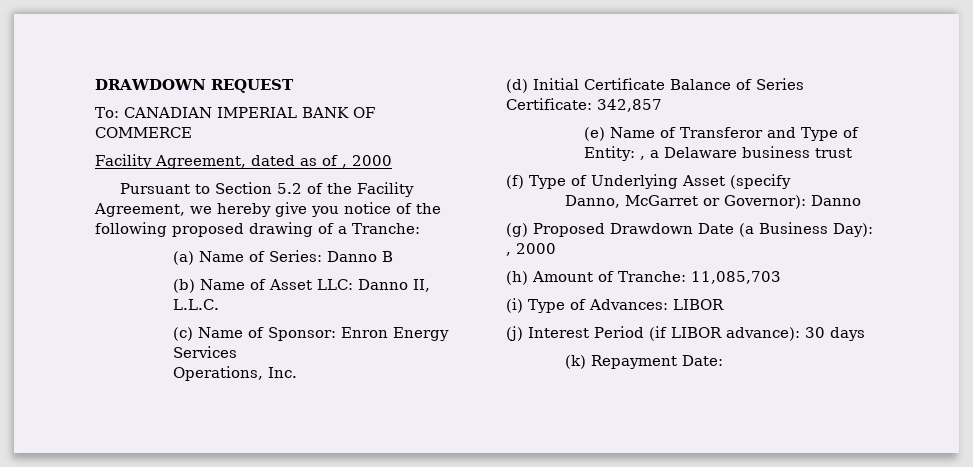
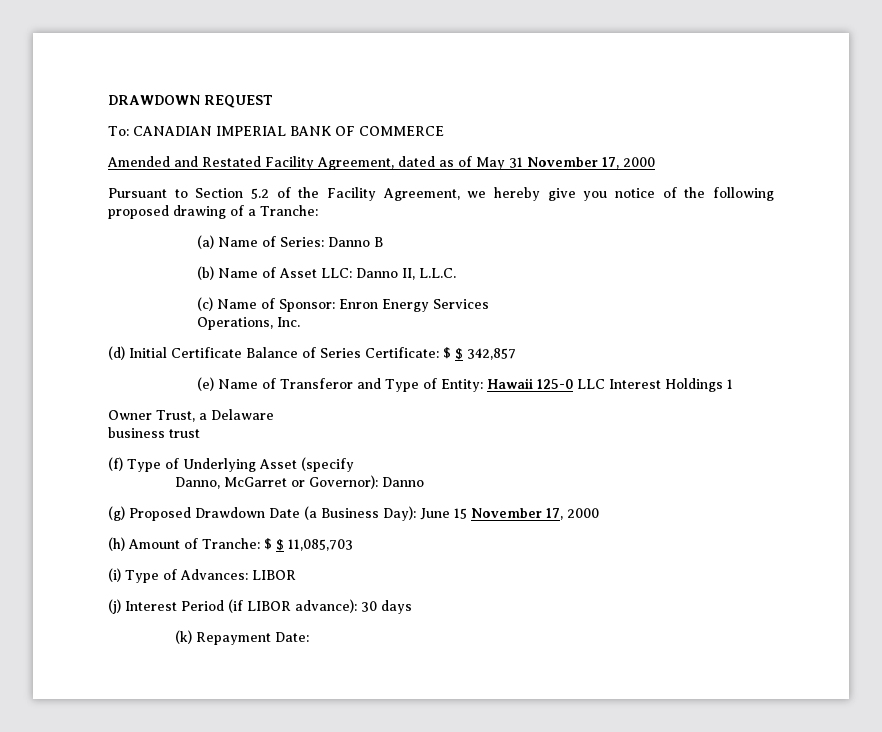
- Facility Agreement, dated as of , 2000
+ Amended and Restated Facility Agreement, dated as of May 31 November 17, 2000
- (d) Initial Certificate Balance of Series Certificate: 342,857
+ (d) Initial Certificate Balance of Series Certificate: $ $ 342,857
- (e) Name of Transferor and Type of Entity: , a Delaware business trust
+ (e) Name of Transferor and Type of Entity: Hawaii 125-0 LLC Interest Holdings 1
+ Owner Trust, a Delaware
+ business trust
- (g) Proposed Drawdown Date (a Business Day): , 2000
+ (g) Proposed Drawdown Date (a Business Day): June 15 November 17, 2000
- (h) Amount of Tranche: 11,085,703
+ (h) Amount of Tranche: $ $ 11,085,703

